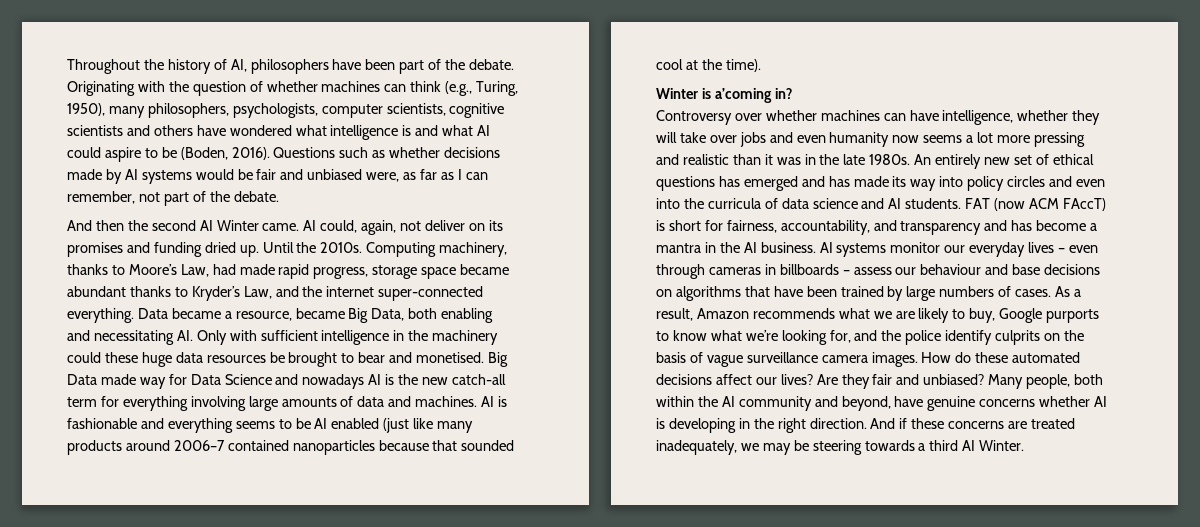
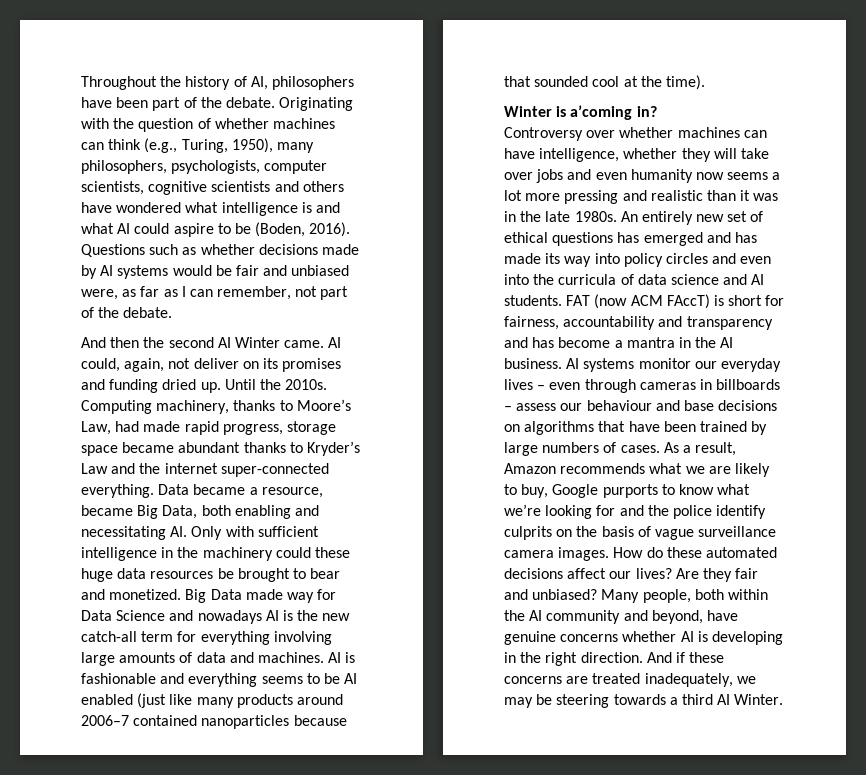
- Computing machinery, thanks to Moore’s Law, had made rapid progress, storage space became abundant thanks to Kryder’s Law, and the internet super-connected everything.
+ Computing machinery, thanks to Moore’s Law, had made rapid progress, storage space became abundant thanks to Kryder’s Law and the internet super-connected everything.
- Data became a resource, became Big Data, both enabling and necessitating AI. Only with sufficient intelligence in the machinery could these huge data resources be brought to bear and monetised.
+ Data became a resource, became Big Data, both enabling and necessitating AI. Only with sufficient intelligence in the machinery could these huge data resources be brought to bear and monetized.
- FAT (now ACM FAccT) is short for fairness, accountability, and transparency and has become a mantra in the AI business.
+ FAT (now ACM FAccT) is short for fairness, accountability and transparency and has become a mantra in the AI business.
- As a result, Amazon recommends what we are likely to buy, Google purports to know what we’re looking for, and the police identify culprits on the basis of vague surveillance camera images.
+ As a result, Amazon recommends what we are likely to buy, Google purports to know what we’re looking for and the police identify culprits on the basis of vague surveillance camera images.

